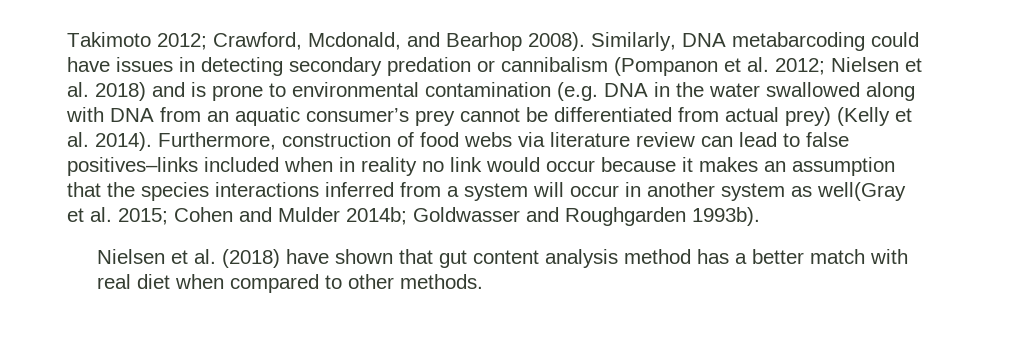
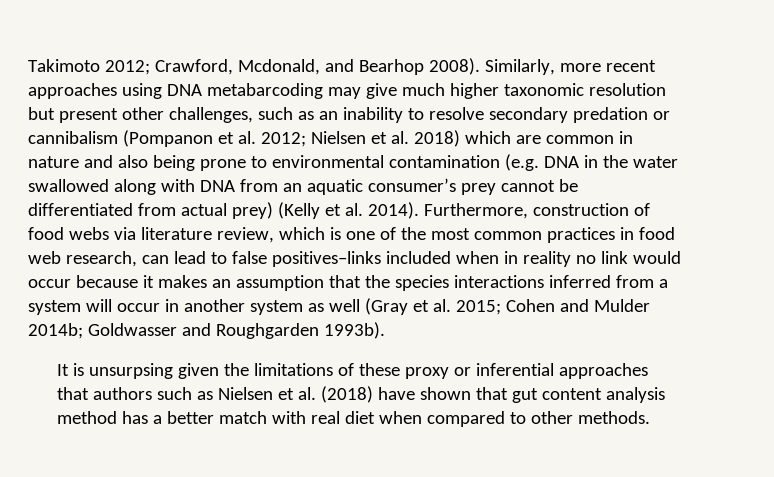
- Similarly, DNA metabarcoding could have issues in detecting secondary predation or cannibalism (Pompanon et al. 2012; Nielsen et al. 2018) and is prone to environmental contamination (e.g. DNA in the water swallowed along with DNA from an aquatic consumer’s prey cannot be differentiated from actual prey) (Kelly et al. 2014).
+ Similarly, more recent approaches using DNA metabarcoding may give much higher taxonomic resolution but present other challenges, such as an inability to resolve secondary predation or cannibalism (Pompanon et al. 2012; Nielsen et al. 2018) which are common in nature and also being prone to environmental contamination (e.g. DNA in the water swallowed along with DNA from an aquatic consumer’s prey cannot be differentiated from actual prey) (Kelly et al. 2014).
- Furthermore, construction of food webs via literature review can lead to false positives–links included when in reality no link would occur because it makes an assumption that the species interactions inferred from a system will occur in another system as well(Gray et al. 2015; Cohen and Mulder 2014b; Goldwasser and Roughgarden 1993b).
+ Furthermore, construction of food webs via literature review, which is one of the most common practices in food web research, can lead to false positives–links included when in reality no link would occur because it makes an assumption that the species interactions inferred from a system will occur in another system as well (Gray et al. 2015; Cohen and Mulder 2014b; Goldwasser and Roughgarden 1993b).
- Nielsen et al. (2018) have shown that gut content analysis method has a better match with real diet when compared to other methods.
+ It is unsurpsing given the limitations of these proxy or inferential approaches that authors such as Nielsen et al. (2018) have shown that gut content analysis method has a better match with real diet when compared to other methods.

